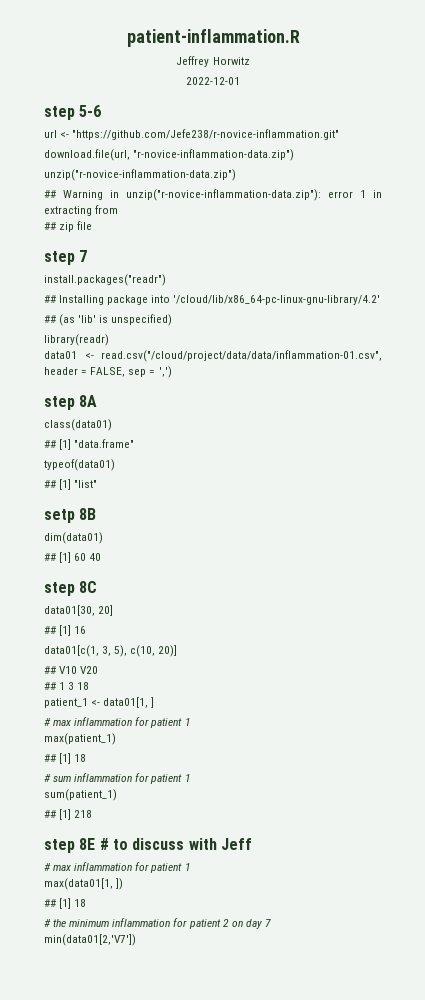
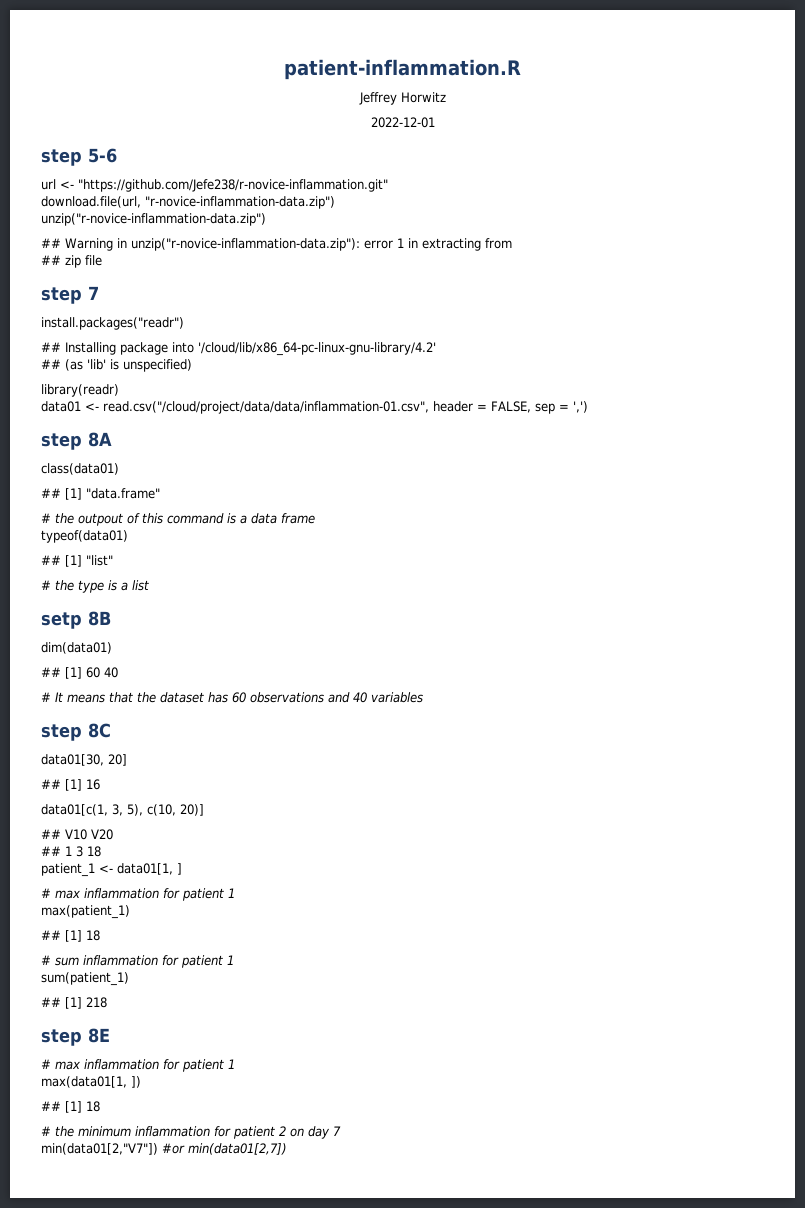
+ # the outpout of this command is a data frame
  typeof(data01)
  ## [1] "list"
+ # the type is a list
+ # It means that the dataset has 60 observations and 40 variables
- step 8E # to discuss with Jeff
+ step 8E
- min(data01[2,'V7'])
+ min(data01[2,"V7"]) #or min(data01[2,7])

